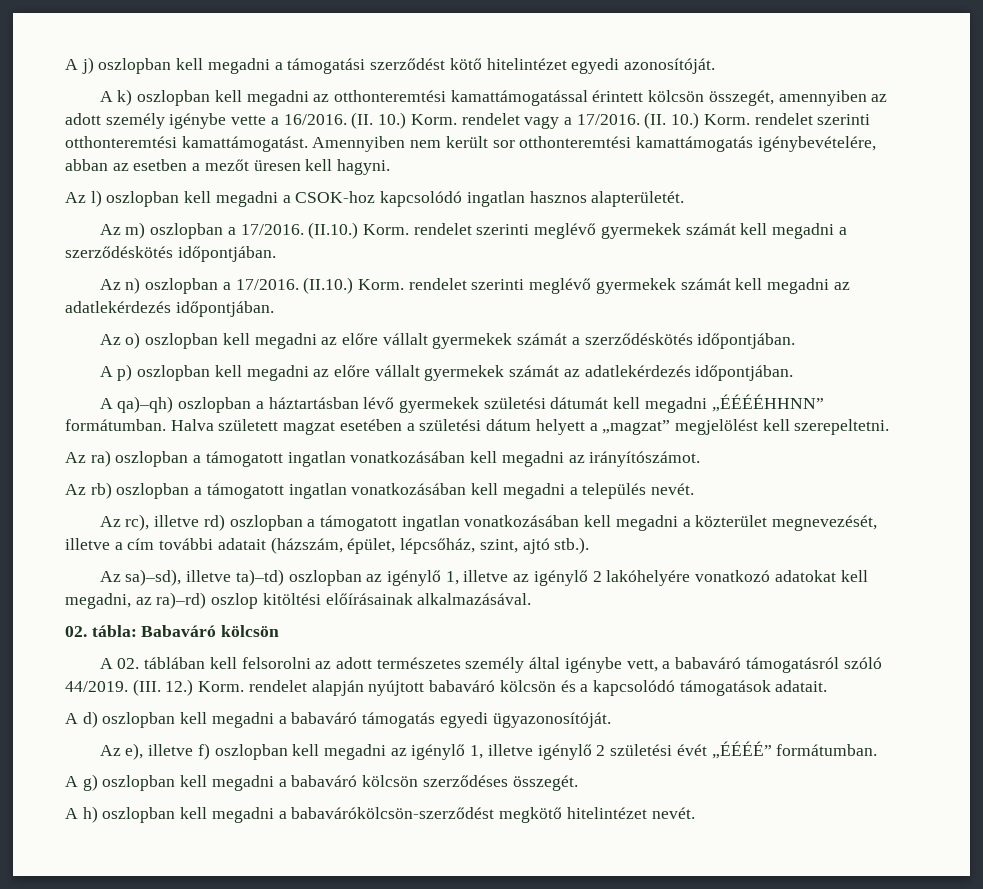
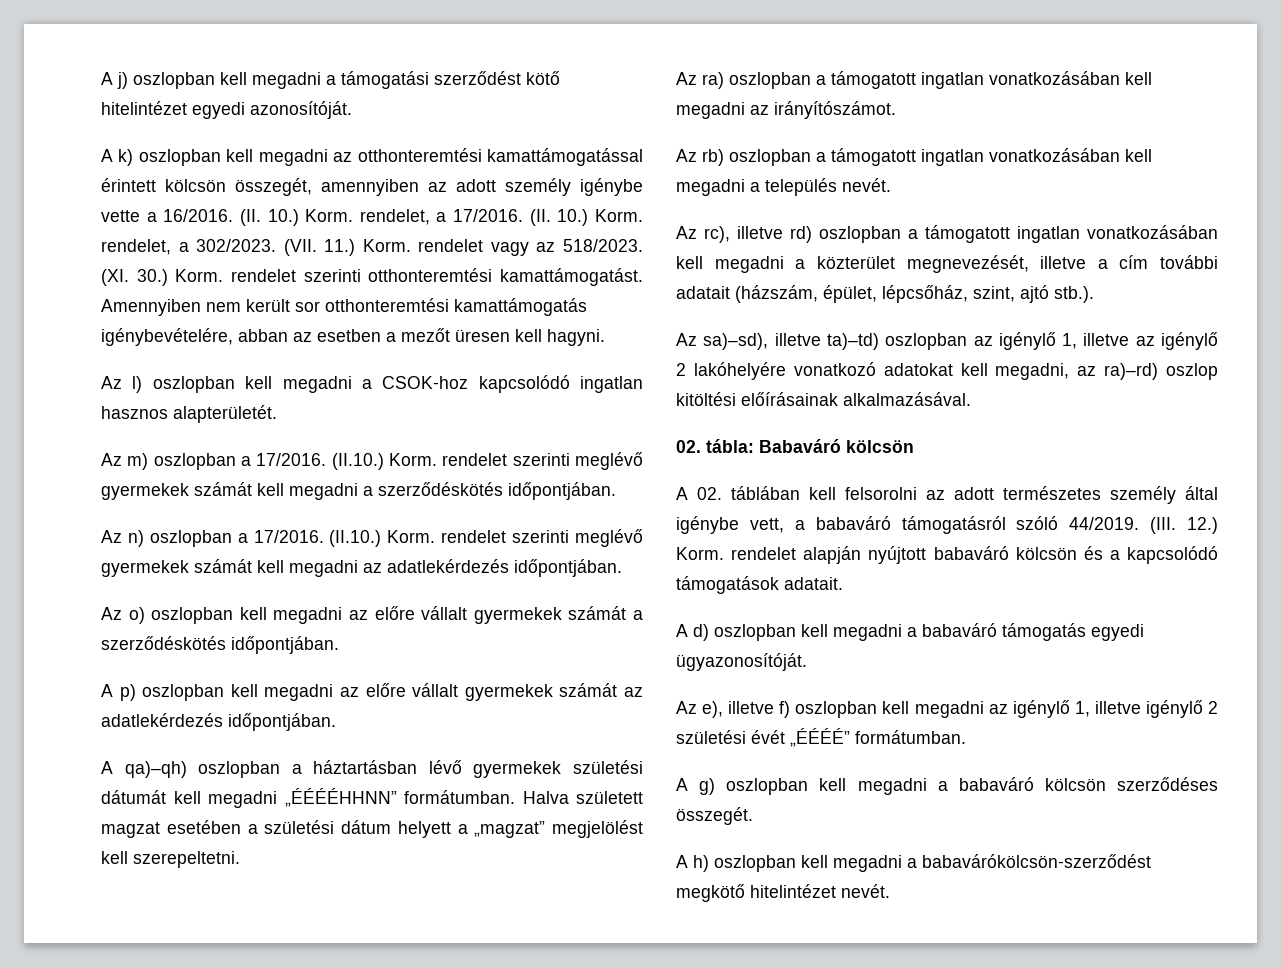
- (II. 10.) Korm. rendelet vagy a 17/2016.
+ (II. 10.) Korm. rendelet, a 17/2016.
- (II. 10.) Korm. rendelet szerinti otthonteremtési kamattámogatást.
+ (II. 10.) Korm. rendelet, a 302/2023. (VII. 11.) Korm. rendelet vagy az 518/2023. (XI. 30.) Korm. rendelet szerinti otthonteremtési kamattámogatást.

